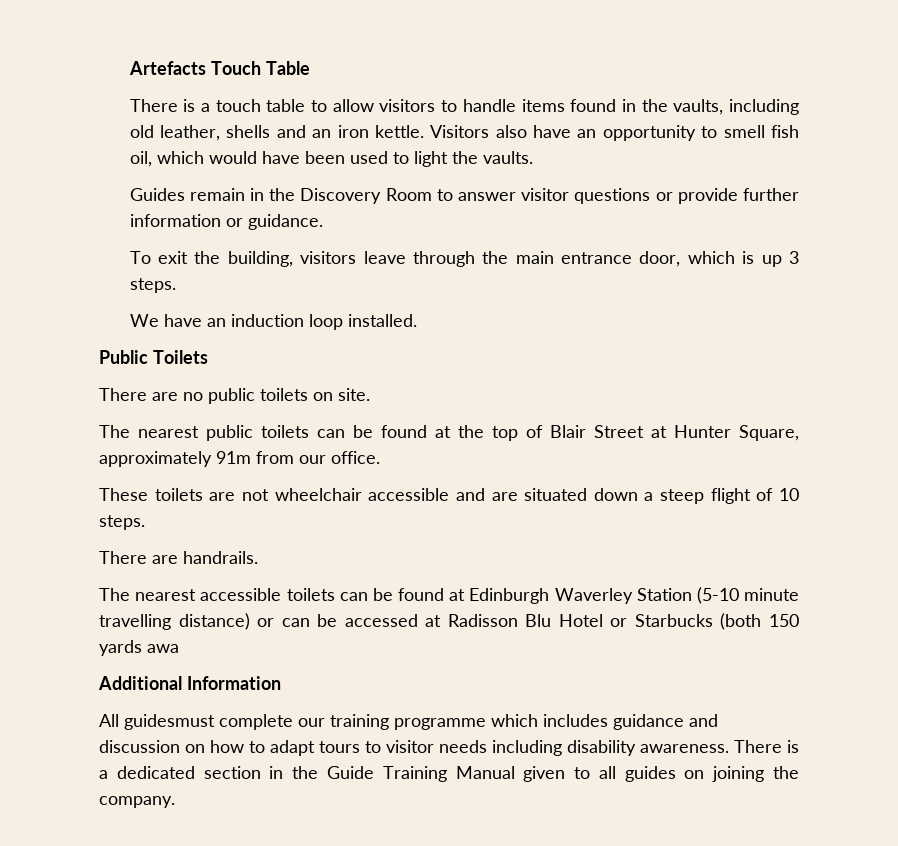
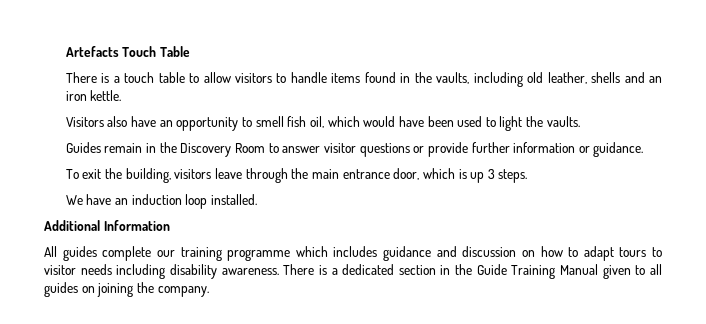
- There is a touch table to allow visitors to handle items found in the vaults, including old leather, shells and an iron kettle. Visitors also have an opportunity to smell fish oil, which would have been used to light the vaults.
+ There is a touch table to allow visitors to handle items found in the vaults, including old leather, shells and an iron kettle.
+ Visitors also have an opportunity to smell fish oil, which would have been used to light the vaults.
- Public Toilets
- There are no public toilets on site.
- The nearest public toilets can be found at the top of Blair Street at Hunter Square, approximately 91m from our office.
- These toilets are not wheelchair accessible and are situated down a steep flight of 10 steps.
- There are handrails.
- The nearest accessible toilets can be found at Edinburgh Waverley Station (5-10 minute travelling distance) or can be accessed at Radisson Blu Hotel or Starbucks (both 150 yards awa
- All guidesmust complete our training programme which includes guidance and discussion on how to adapt tours to visitor needs including disability awareness.
+ All guides complete our training programme which includes guidance and discussion on how to adapt tours to visitor needs including disability awareness.

